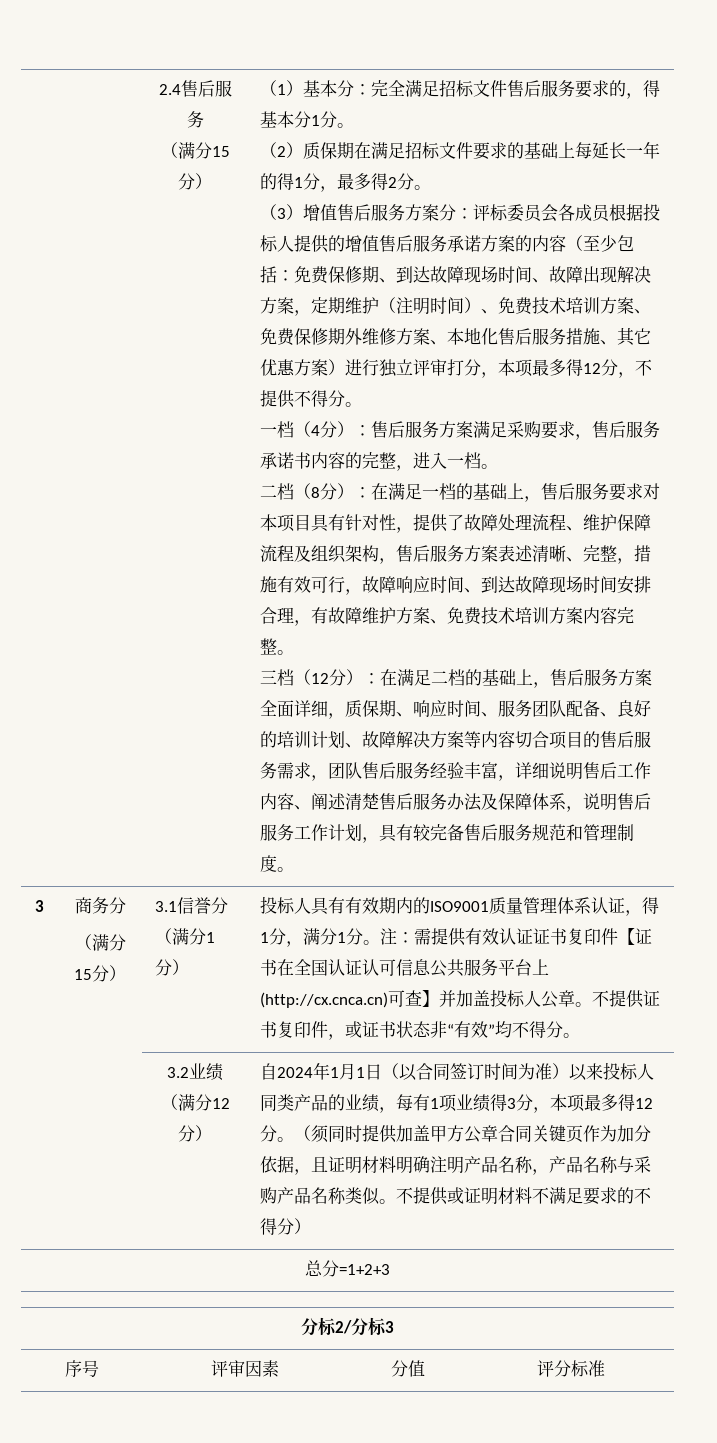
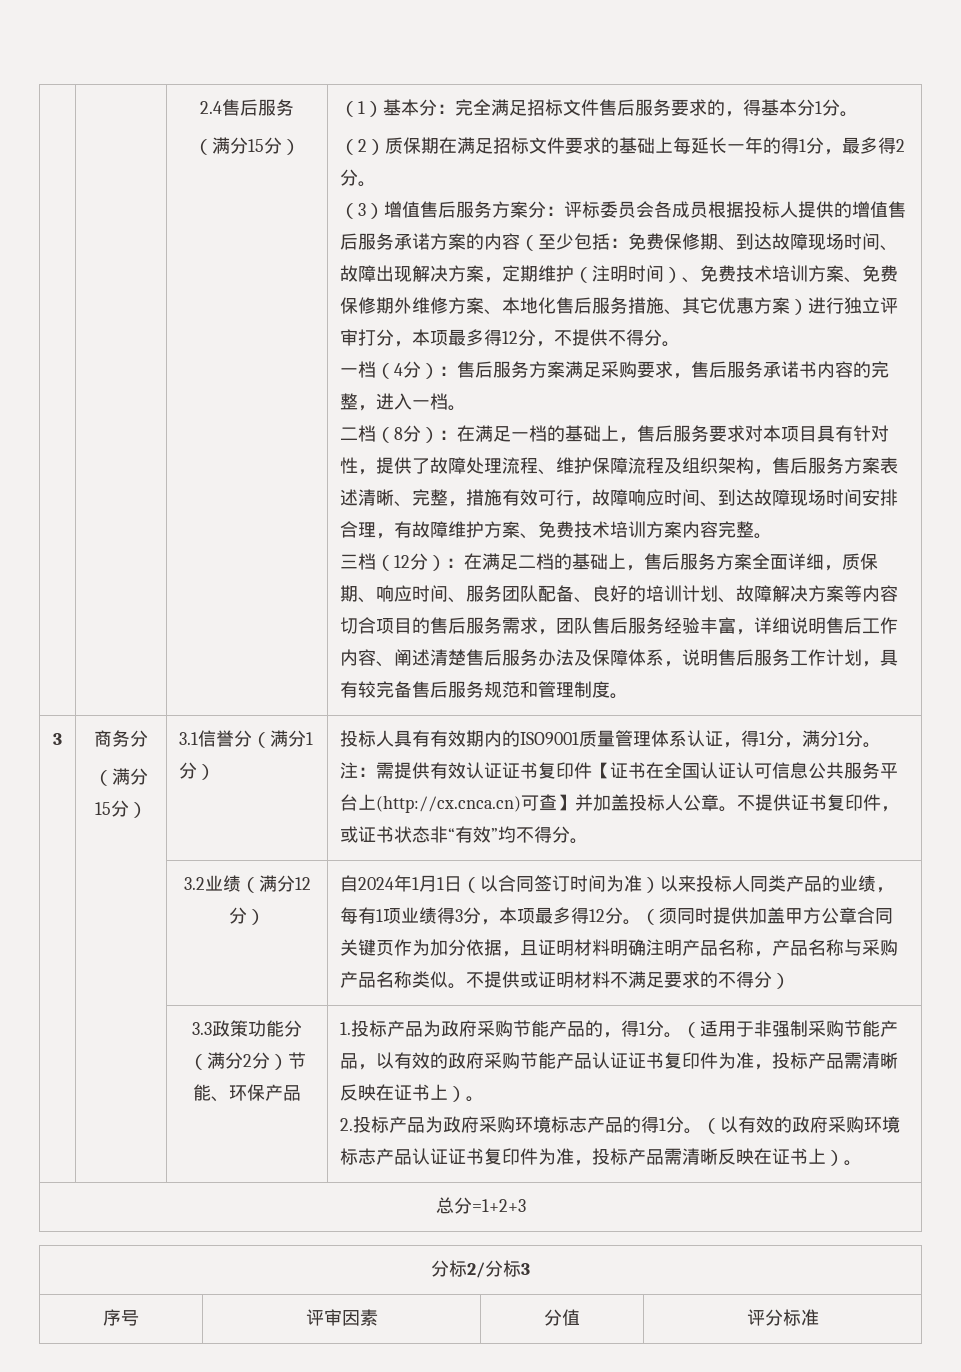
+ 3.3政策功能分（满分2分）节能、环保产品 | 1.投标产品为政府采购节能产品的，得1分。（适用于非强制采购节能产品，以有效的政府采购节能产品认证证书复印件为准，投标产品需清晰反映在证书上）。
+ 2.投标产品为政府采购环境标志产品的得1分。（以有效的政府采购环境标志产品认证证书复印件为准，投标产品需清晰反映在证书上）。

